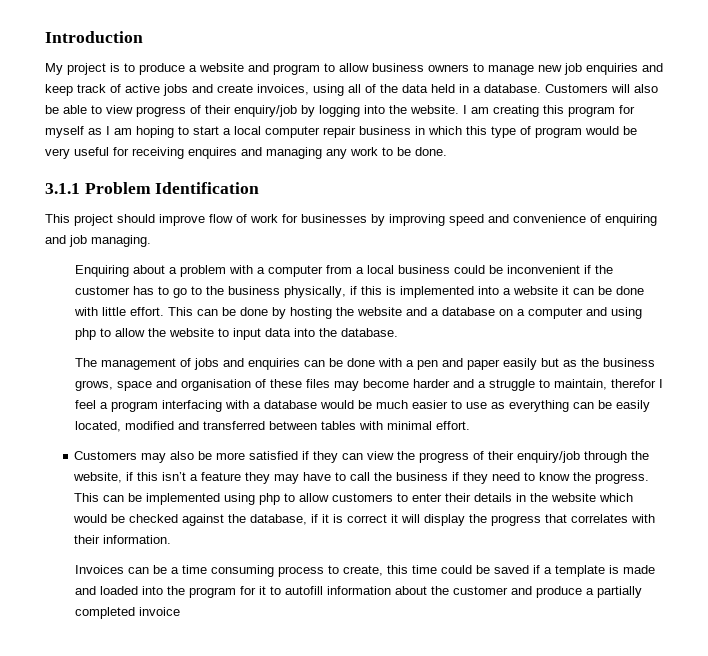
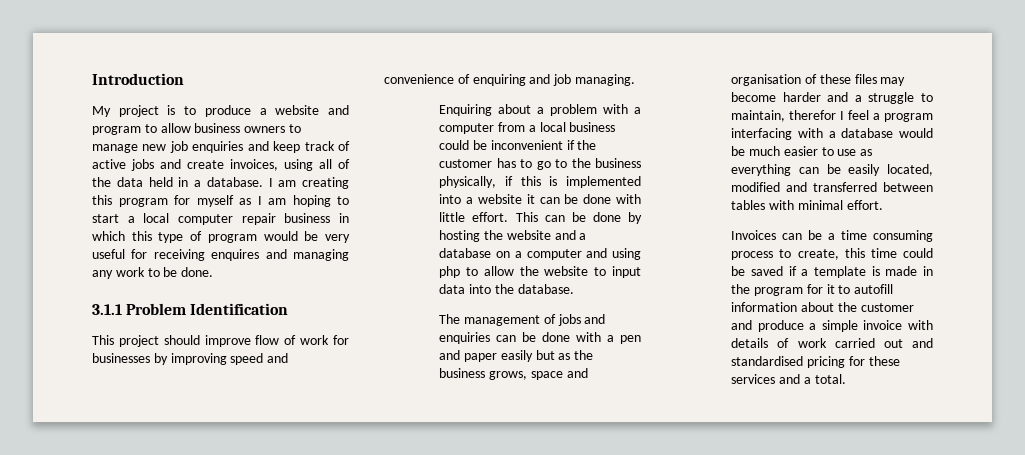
- Customers will also be able to view progress of their enquiry/job by logging into the website.
- Customers may also be more satisfied if they can view the progress of their enquiry/job through the website, if this isn’t a feature they may have to call the business if they need to know the progress. This can be implemented using php to allow customers to enter their details in the website which would be checked against the database, if it is correct it will display the progress that correlates with their information.
- Invoices can be a time consuming process to create, this time could be saved if a template is made and loaded into the program for it to autofill information about the customer and produce a partially completed invoice
+ Invoices can be a time consuming process to create, this time could be saved if a template is made in the program for it to autofill information about the customer and produce a simple invoice with details of work carried out and standardised pricing for these services and a total.

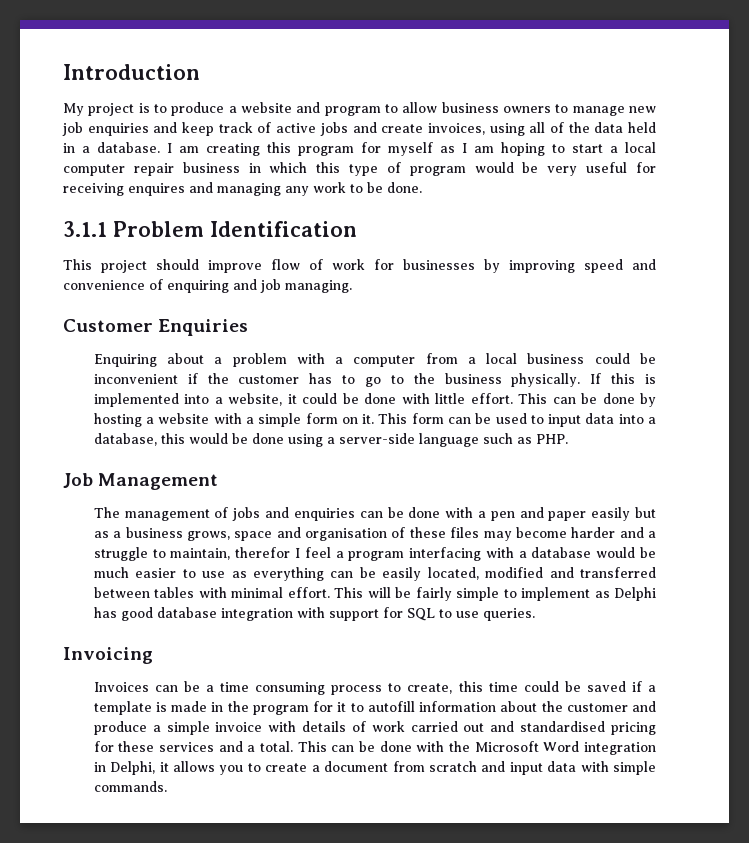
+ Customer Enquiries
- Enquiring about a problem with a computer from a local business could be inconvenient if the customer has to go to the business physically, if this is implemented into a website it can be done with little effort.
+ Enquiring about a problem with a computer from a local business could be inconvenient if the customer has to go to the business physically. If this is implemented into a website, it could be done with little effort.
- This can be done by hosting the website and a database on a computer and using php to allow the website to input data into the database.
+ This can be done by hosting a website with a simple form on it. This form can be used to input data into a database, this would be done using a server-side language such as PHP.
+ Job Management
- The management of jobs and enquiries can be done with a pen and paper easily but as the business grows, space and organisation of these files may become harder and a struggle to maintain, therefor I feel a program interfacing with a database would be much easier to use as everything can be easily located, modified and transferred between tables with minimal effort.
+ The management of jobs and enquiries can be done with a pen and paper easily but as a business grows, space and organisation of these files may become harder and a struggle to maintain, therefor I feel a program interfacing with a database would be much easier to use as everything can be easily located, modified and transferred between tables with minimal effort. This will be fairly simple to implement as Delphi has good database integration with support for SQL to use queries.
+ Invoicing
+ This can be done with the Microsoft Word integration in Delphi, it allows you to create a document from scratch and input data with simple commands.

